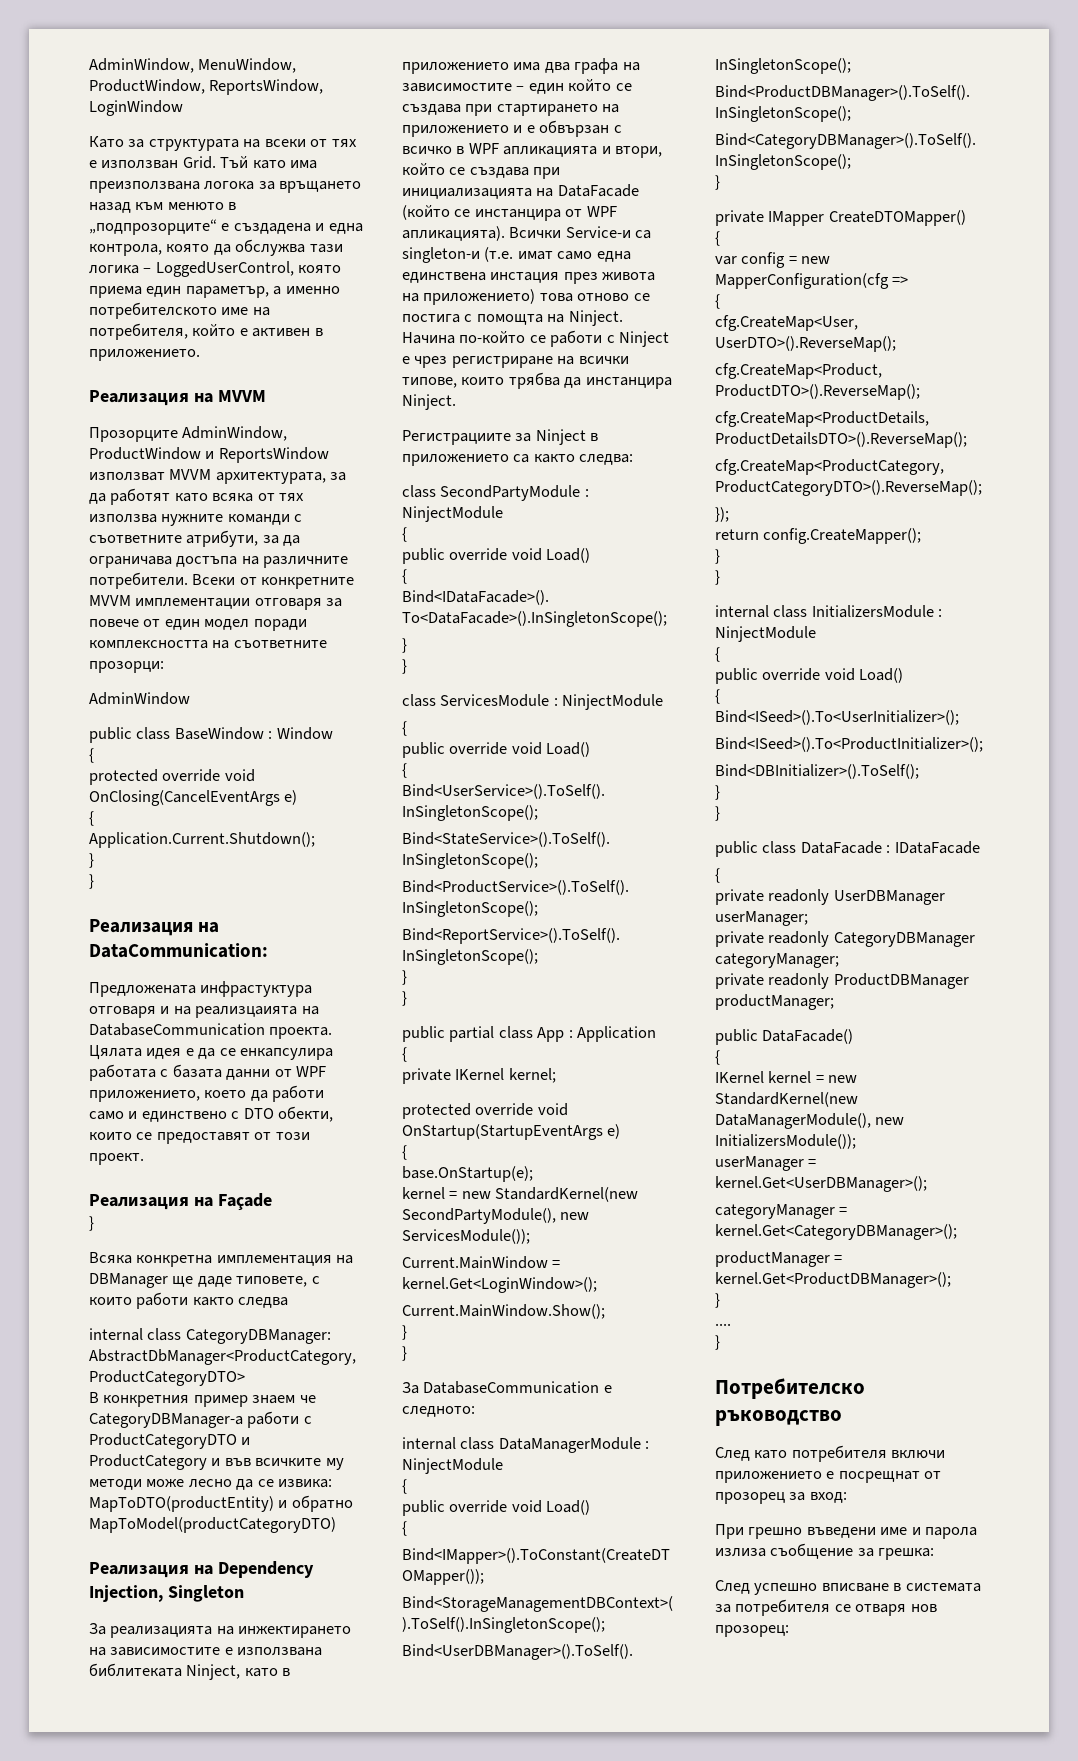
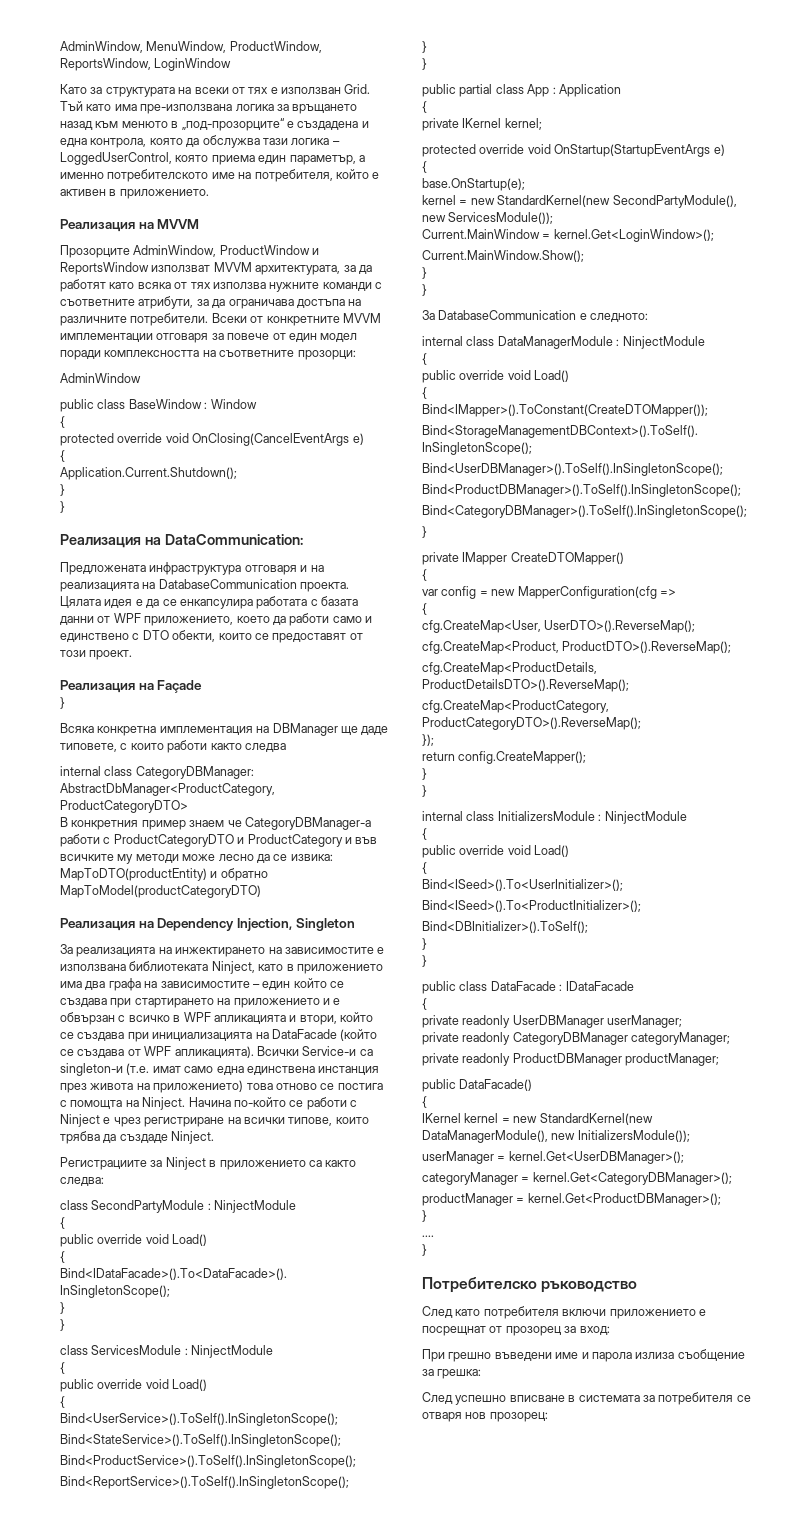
- Тъй като има преизползвана логока за връщането назад към менюто в „подпрозорците“ е създадена и една контрола, която да обслужва тази логика – LoggedUserControl, която приема един параметър, а именно потребителското име на потребителя, който е активен в приложението.
+ Тъй като има пре-използвана логика за връщането назад към менюто в „под-прозорците“ е създадена и една контрола, която да обслужва тази логика – LoggedUserControl, която приема един параметър, а именно потребителското име на потребителя, който е активен в приложението.
- Предложената инфрастуктура отговаря и на реализцаията на DatabaseCommunication проекта.
+ Предложената инфраструктура отговаря и на реализацията на DatabaseCommunication проекта.
- За реализацията на инжектирането на зависимостите е използвана библитеката Ninject, като в приложението има два графа на зависимостите – един който се създава при стартирането на приложението и е обвързан с всичко в WPF апликацията и втори, който се създава при инициализацията на DataFacade (който се инстанцира от WPF апликацията).
+ За реализацията на инжектирането на зависимостите е използвана библиотеката Ninject, като в приложението има два графа на зависимостите – един който се създава при стартирането на приложението и е обвързан с всичко в WPF апликацията и втори, който се създава при инициализацията на DataFacade (който се създава от WPF апликацията).
- Всички Service-и са singleton-и (т.е. имат само една единствена инстация през живота на приложението) това отново се постига с помощта на Ninject.
+ Всички Service-и са singleton-и (т.е. имат само една единствена инстанция през живота на приложението) това отново се постига с помощта на Ninject.
- Начина по-който се работи с Ninject е чрез регистриране на всички типове, които трябва да инстанцира Ninject.
+ Начина по-който се работи с Ninject е чрез регистриране на всички типове, които трябва да създаде Ninject.

